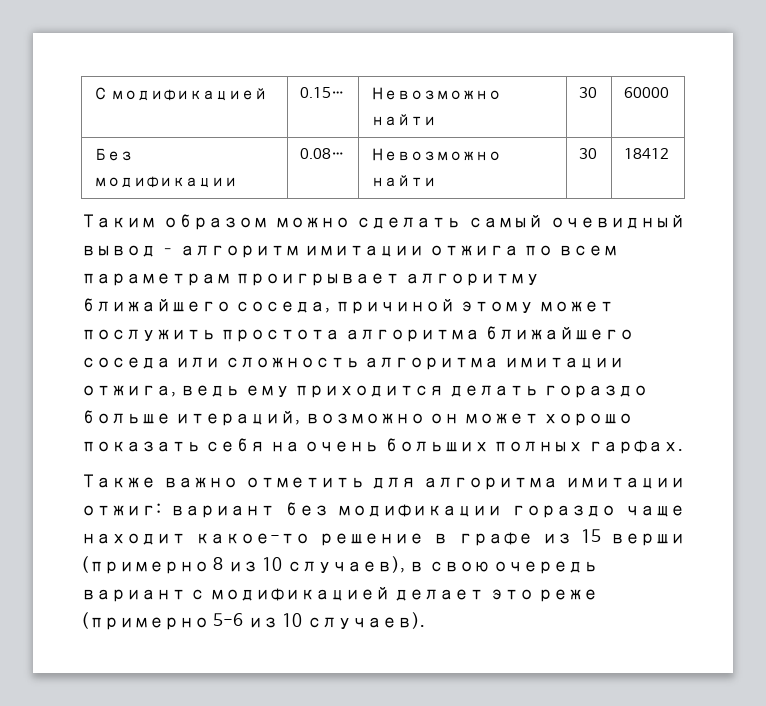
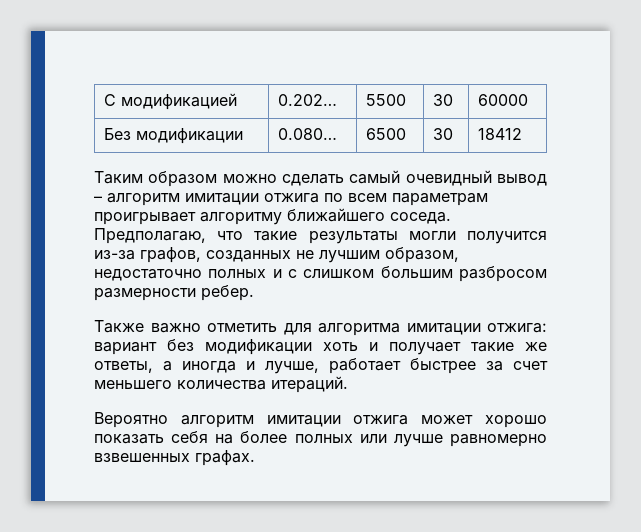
- С модификацией | 0.15… | Невозможно найти | 30 | 60000
+ С модификацией | 0.202… | 5500 | 30 | 60000
- Без модификации | 0.08… | Невозможно найти | 30 | 18412
+ Без модификации | 0.080… | 6500 | 30 | 18412
- Таким образом можно сделать самый очевидный вывод – алгоритм имитации отжига по всем параметрам проигрывает алгоритму ближайшего соседа, причиной этому может послужить простота алгоритма ближайшего соседа или сложность алгоритма имитации отжига, ведь ему приходится делать гораздо больше итераций, возможно он может хорошо показать себя на очень больших полных гарфах.
+ Таким образом можно сделать самый очевидный вывод – алгоритм имитации отжига по всем параметрам проигрывает алгоритму ближайшего соседа. Предполагаю, что такие результаты могли получится из-за графов, созданных не лучшим образом, недостаточно полных и с слишком большим разбросом размерности ребер.
- Также важно отметить для алгоритма имитации отжиг: вариант без модификации гораздо чаще находит какое-то решение в графе из 15 верши (примерно 8 из 10 случаев), в свою очередь вариант с модификацией делает это реже (примерно 5-6 из 10 случаев).
+ Также важно отметить для алгоритма имитации отжига: вариант без модификации хоть и получает такие же ответы, а иногда и лучше, работает быстрее за счет меньшего количества итераций.
+ Вероятно алгоритм имитации отжига может хорошо показать себя на более полных или лучше равномерно взвешенных графах.

